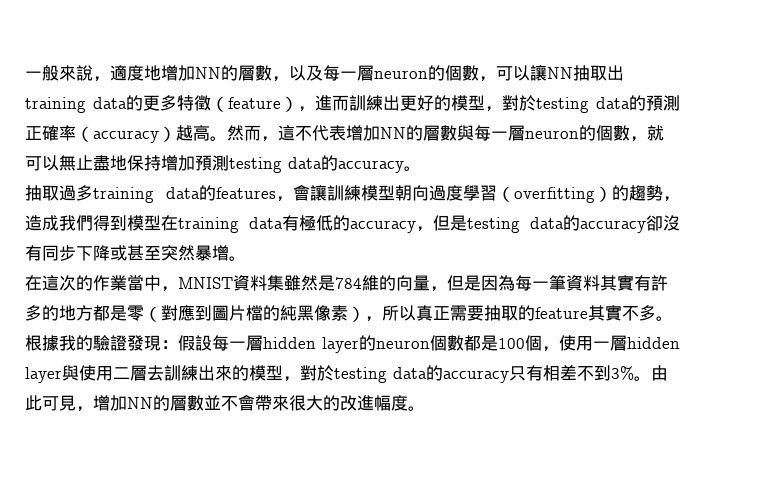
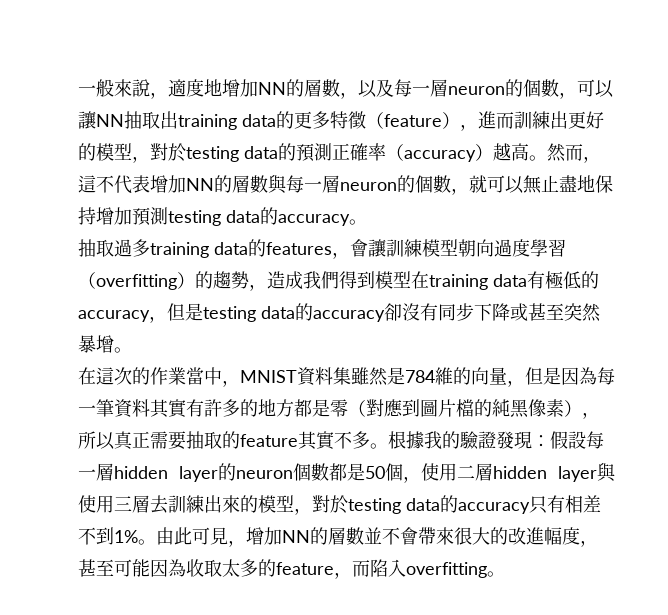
- 根據我的驗證發現：假設每一層hidden layer的neuron個數都是100個，使用一層hidden layer與使用二層去訓練出來的模型，對於testing data的accuracy只有相差不到3%。
+ 根據我的驗證發現：假設每一層hidden layer的neuron個數都是50個，使用二層hidden layer與使用三層去訓練出來的模型，對於testing data的accuracy只有相差不到1%。
- 由此可見，增加NN的層數並不會帶來很大的改進幅度。
+ 由此可見，增加NN的層數並不會帶來很大的改進幅度，甚至可能因為收取太多的feature，而陷入overfitting。

